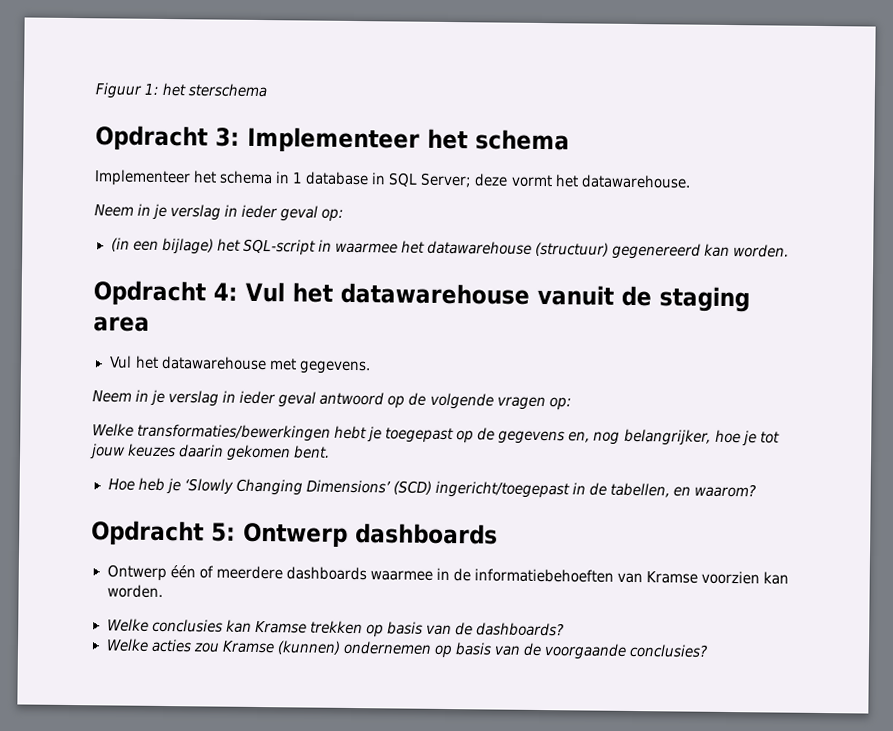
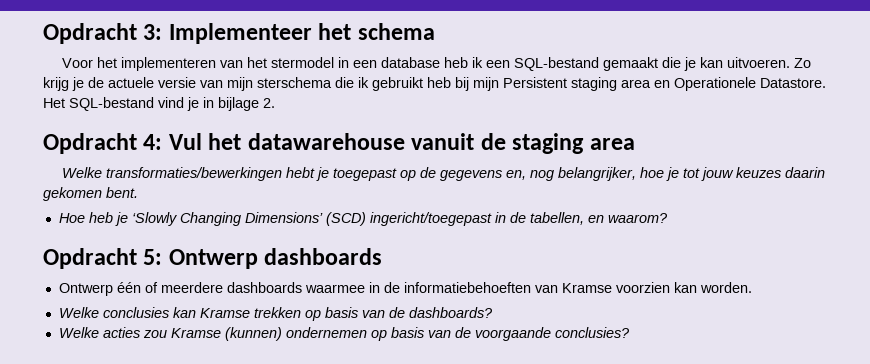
- Figuur 1: het sterschema
- Implementeer het schema in 1 database in SQL Server; deze vormt het datawarehouse.
- Neem in je verslag in ieder geval op:
- (in een bijlage) het SQL-script in waarmee het datawarehouse (structuur) gegenereerd kan worden.
+ Voor het implementeren van het stermodel in een database heb ik een SQL-bestand gemaakt die je kan uitvoeren. Zo krijg je de actuele versie van mijn sterschema die ik gebruikt heb bij mijn Persistent staging area en Operationele Datastore. Het SQL-bestand vind je in bijlage 2.
- Vul het datawarehouse met gegevens.
- Neem in je verslag in ieder geval antwoord op de volgende vragen op:

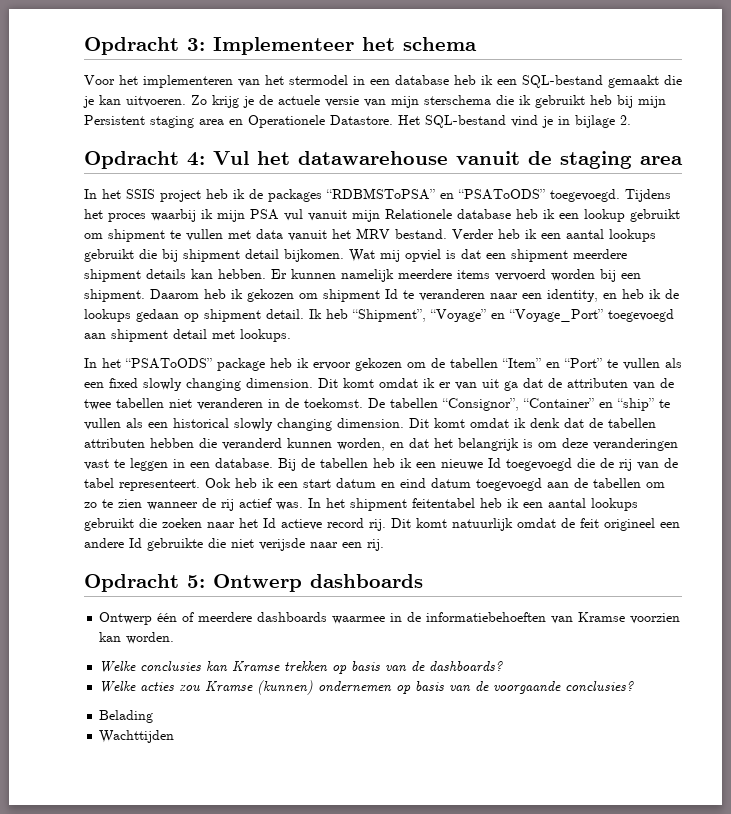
- Welke transformaties/bewerkingen hebt je toegepast op de gegevens en, nog belangrijker, hoe je tot jouw keuzes daarin gekomen bent.
- Hoe heb je ‘Slowly Changing Dimensions’ (SCD) ingericht/toegepast in de tabellen, en waarom?
+ In het SSIS project heb ik de packages “RDBMSToPSA” en “PSAToODS” toegevoegd. Tijdens het proces waarbij ik mijn PSA vul vanuit mijn Relationele database heb ik een lookup gebruikt om shipment te vullen met data vanuit het MRV bestand. Verder heb ik een aantal lookups gebruikt die bij shipment detail bijkomen. Wat mij opviel is dat een shipment meerdere shipment details kan hebben. Er kunnen namelijk meerdere items vervoerd worden bij een shipment. Daarom heb ik gekozen om shipment Id te veranderen naar een identity, en heb ik de lookups gedaan op shipment detail. Ik heb “Shipment”, “Voyage” en “Voyage_Port” toegevoegd aan shipment detail met lookups.
+ In het “PSAToODS” package heb ik ervoor gekozen om de tabellen “Item” en “Port” te vullen als een fixed slowly changing dimension. Dit komt omdat ik er van uit ga dat de attributen van de twee tabellen niet veranderen in de toekomst. De tabellen “Consignor”, “Container” en “ship” te vullen als een historical slowly changing dimension. Dit komt omdat ik denk dat de tabellen attributen hebben die veranderd kunnen worden, en dat het belangrijk is om deze veranderingen vast te leggen in een database. Bij de tabellen heb ik een nieuwe Id toegevoegd die de rij van de tabel representeert. Ook heb ik een start datum en eind datum toegevoegd aan de tabellen om zo te zien wanneer de rij actief was. In het shipment feitentabel heb ik een aantal lookups gebruikt die zoeken naar het Id actieve record rij. Dit komt natuurlijk omdat de feit origineel een andere Id gebruikte die niet verijsde naar een rij.
+ Belading
+ Wachttijden

